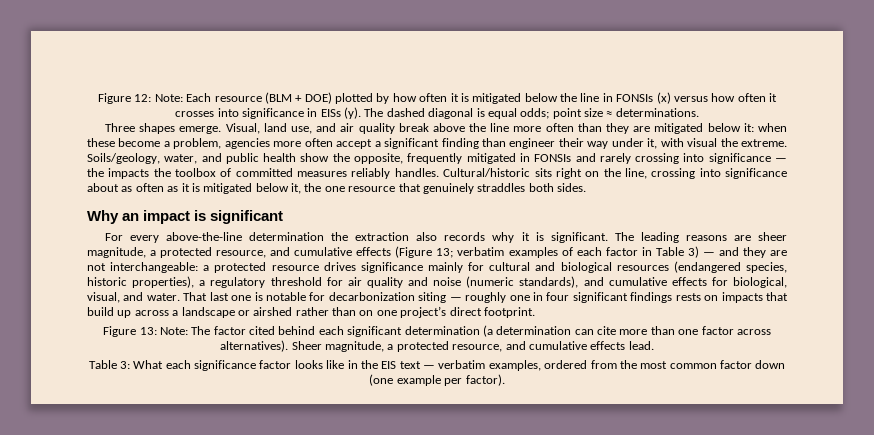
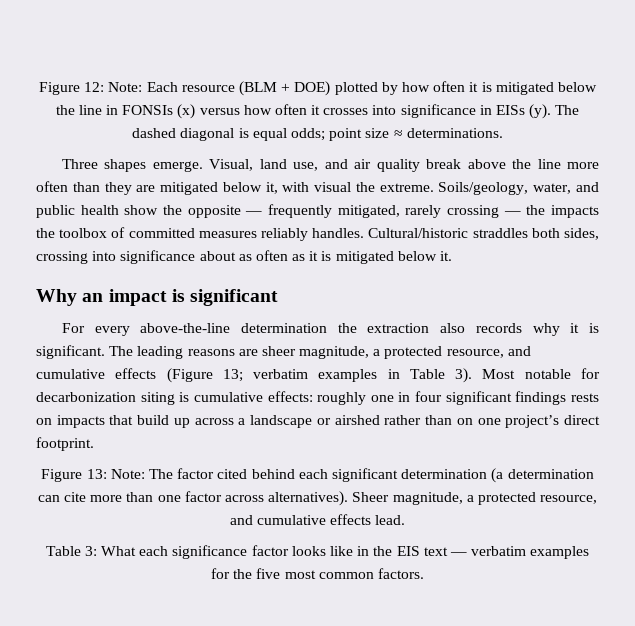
- Visual, land use, and air quality break above the line more often than they are mitigated below it: when these become a problem, agencies more often accept a significant finding than engineer their way under it, with visual the extreme.
+ Visual, land use, and air quality break above the line more often than they are mitigated below it, with visual the extreme.
- Soils/geology, water, and public health show the opposite, frequently mitigated in FONSIs and rarely crossing into significance — the impacts the toolbox of committed measures reliably handles.
+ Soils/geology, water, and public health show the opposite — frequently mitigated, rarely crossing — the impacts the toolbox of committed measures reliably handles.
- Cultural/historic sits right on the line, crossing into significance about as often as it is mitigated below it, the one resource that genuinely straddles both sides.
+ Cultural/historic straddles both sides, crossing into significance about as often as it is mitigated below it.
- The leading reasons are sheer magnitude, a protected resource, and cumulative effects (Figure 13; verbatim examples of each factor in Table 3) — and they are not interchangeable: a protected resource drives significance mainly for cultural and biological resources (endangered species, historic properties), a regulatory threshold for air quality and noise (numeric standards), and cumulative effects for biological, visual, and water. That last one is notable for decarbonization siting — roughly one in four significant findings rests on impacts that build up across a landscape or airshed rather than on one project’s direct footprint.
+ The leading reasons are sheer magnitude, a protected resource, and cumulative effects (Figure 13; verbatim examples in Table 3). Most notable for decarbonization siting is cumulative effects: roughly one in four significant findings rests on impacts that build up across a landscape or airshed rather than on one project’s direct footprint.
- Table 3: What each significance factor looks like in the EIS text — verbatim examples, ordered from the most common factor down (one example per factor).
+ Table 3: What each significance factor looks like in the EIS text — verbatim examples for the five most common factors.

